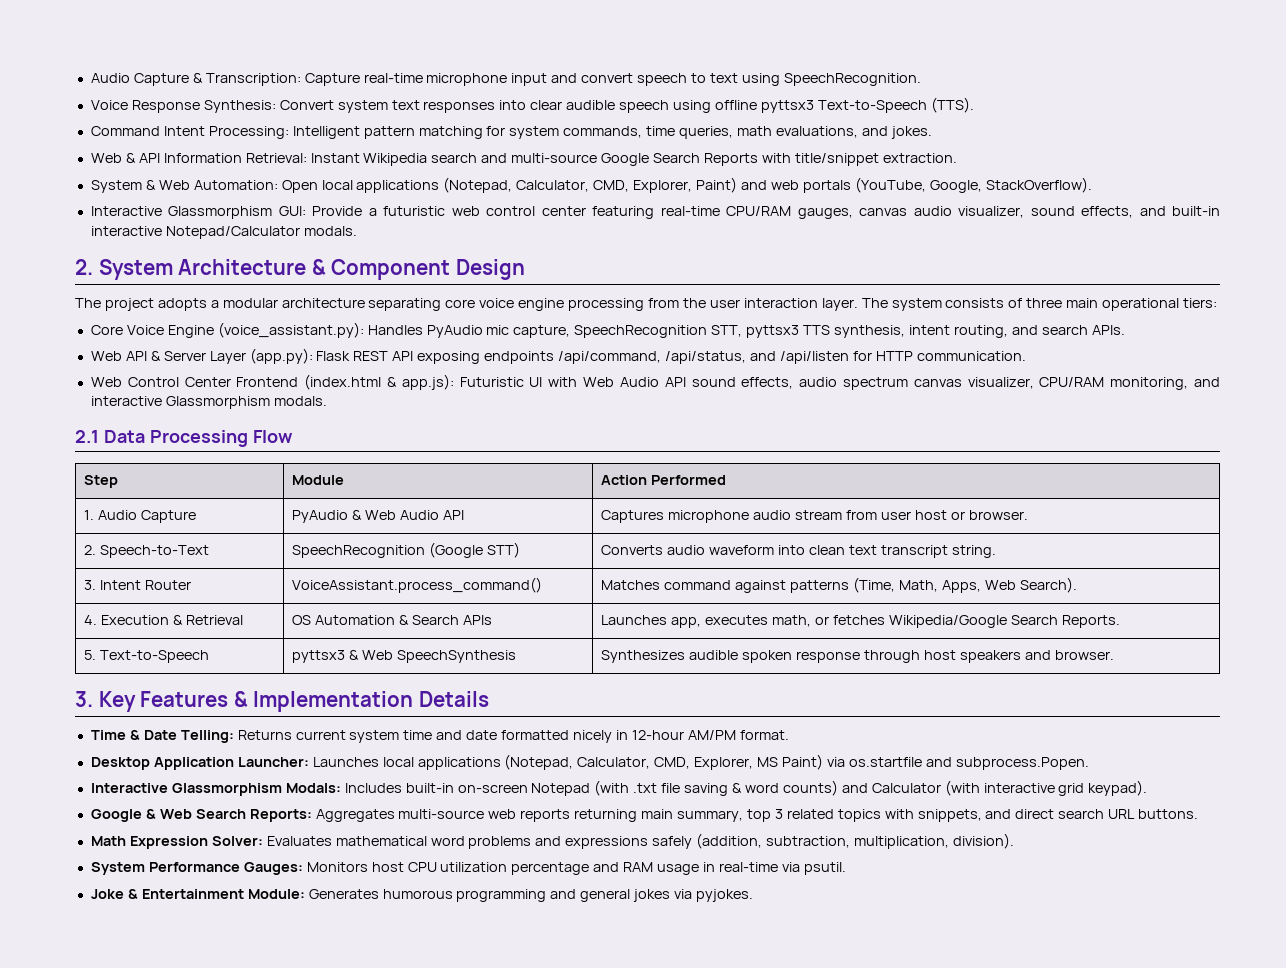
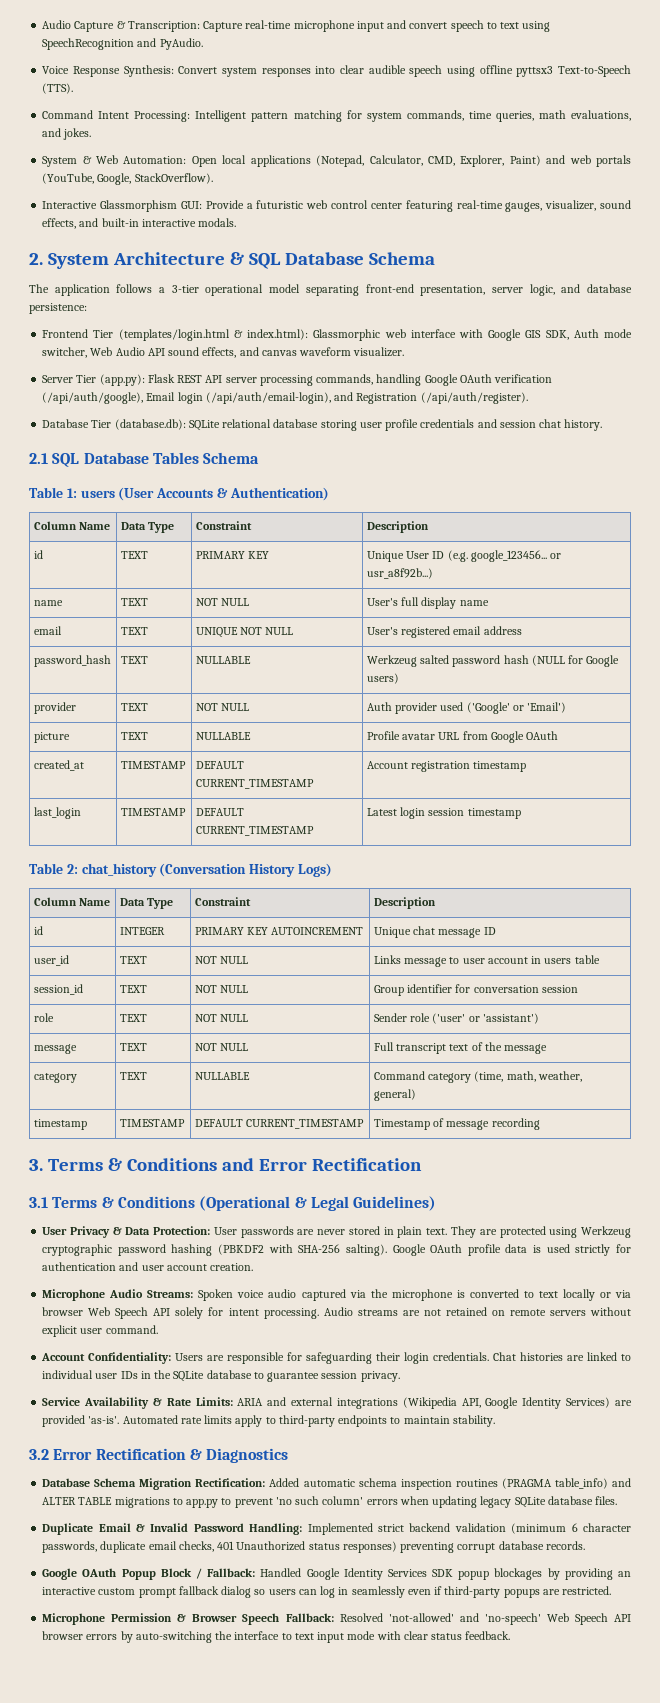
- Audio Capture & Transcription: Capture real-time microphone input and convert speech to text using SpeechRecognition.
+ Audio Capture & Transcription: Capture real-time microphone input and convert speech to text using SpeechRecognition and PyAudio.
- Voice Response Synthesis: Convert system text responses into clear audible speech using offline pyttsx3 Text-to-Speech (TTS).
+ Voice Response Synthesis: Convert system responses into clear audible speech using offline pyttsx3 Text-to-Speech (TTS).
- Web & API Information Retrieval: Instant Wikipedia search and multi-source Google Search Reports with title/snippet extraction.
- Interactive Glassmorphism GUI: Provide a futuristic web control center featuring real-time CPU/RAM gauges, canvas audio visualizer, sound effects, and built-in interactive Notepad/Calculator modals.
+ Interactive Glassmorphism GUI: Provide a futuristic web control center featuring real-time gauges, visualizer, sound effects, and built-in interactive modals.
- 2. System Architecture & Component Design
- The project adopts a modular architecture separating core voice engine processing from the user interaction layer. The system consists of three main operational tiers:
- Core Voice Engine (voice_assistant.py): Handles PyAudio mic capture, SpeechRecognition STT, pyttsx3 TTS synthesis, intent routing, and search APIs.
- Web API & Server Layer (app.py): Flask REST API exposing endpoints /api/command, /api/status, and /api/listen for HTTP communication.
- Web Control Center Frontend (index.html & app.js): Futuristic UI with Web Audio API sound effects, audio spectrum canvas visualizer, CPU/RAM monitoring, and interactive Glassmorphism modals.
- 2.1 Data Processing Flow
- Step | Module | Action Performed
- 1. Audio Capture | PyAudio & Web Audio API | Captures microphone audio stream from user host or browser.
- 2. Speech-to-Text | SpeechRecognition (Google STT) | Converts audio waveform into clean text transcript string.
- 3. Intent Router | VoiceAssistant.process_command() | Matches command against patterns (Time, Math, Apps, Web Search).
- 4. Execution & Retrieval | OS Automation & Search APIs | Launches app, executes math, or fetches Wikipedia/Google Search Reports.
- 5. Text-to-Speech | pyttsx3 & Web SpeechSynthesis | Synthesizes audible spoken response through host speakers and browser.
- 3. Key Features & Implementation Details
- Time & Date Telling: Returns current system time and date formatted nicely in 12-hour AM/PM format.
- Desktop Application Launcher: Launches local applications (Notepad, Calculator, CMD, Explorer, MS Paint) via os.startfile and subprocess.Popen.
- Interactive Glassmorphism Modals: Includes built-in on-screen Notepad (with .txt file saving & word counts) and Calculator (with interactive grid keypad).
- Google & Web Search Reports: Aggregates multi-source web reports returning main summary, top 3 related topics with snippets, and direct search URL buttons.
- Math Expression Solver: Evaluates mathematical word problems and expressions safely (addition, subtraction, multiplication, division).
- System Performance Gauges: Monitors host CPU utilization percentage and RAM usage in real-time via psutil.
- Joke & Entertainment Module: Generates humorous programming and general jokes via pyjokes.
+ 2. System Architecture & SQL Database Schema
+ The application follows a 3-tier operational model separating front-end presentation, server logic, and database persistence:
+ Frontend Tier (templates/login.html & index.html): Glassmorphic web interface with Google GIS SDK, Auth mode switcher, Web Audio API sound effects, and canvas waveform visualizer.
+ Server Tier (app.py): Flask REST API server processing commands, handling Google OAuth verification (/api/auth/google), Email login (/api/auth/email-login), and Registration (/api/auth/register).
+ Database Tier (database.db): SQLite relational database storing user profile credentials and session chat history.
+ 2.1 SQL Database Tables Schema
+ Table 1: users (User Accounts & Authentication)
+ Column Name | Data Type | Constraint | Description
+ id | TEXT | PRIMARY KEY | Unique User ID (e.g. google_123456... or usr_a8f92b...)
+ name | TEXT | NOT NULL | User's full display name
+ email | TEXT | UNIQUE NOT NULL | User's registered email address
+ password_hash | TEXT | NULLABLE | Werkzeug salted password hash (NULL for Google users)
+ provider | TEXT | NOT NULL | Auth provider used ('Google' or 'Email')
+ picture | TEXT | NULLABLE | Profile avatar URL from Google OAuth
+ created_at | TIMESTAMP | DEFAULT CURRENT_TIMESTAMP | Account registration timestamp
+ last_login | TIMESTAMP | DEFAULT CURRENT_TIMESTAMP | Latest login session timestamp
+ Table 2: chat_history (Conversation History Logs)
+ Column Name | Data Type | Constraint | Description
+ id | INTEGER | PRIMARY KEY AUTOINCREMENT | Unique chat message ID
+ user_id | TEXT | NOT NULL | Links message to user account in users table
+ session_id | TEXT | NOT NULL | Group identifier for conversation session
+ role | TEXT | NOT NULL | Sender role ('user' or 'assistant')
+ message | TEXT | NOT NULL | Full transcript text of the message
+ category | TEXT | NULLABLE | Command category (time, math, weather, general)
+ timestamp | TIMESTAMP | DEFAULT CURRENT_TIMESTAMP | Timestamp of message recording
+ 3. Terms & Conditions and Error Rectification
+ 3.1 Terms & Conditions (Operational & Legal Guidelines)
+ User Privacy & Data Protection: User passwords are never stored in plain text. They are protected using Werkzeug cryptographic password hashing (PBKDF2 with SHA-256 salting). Google OAuth profile data is used strictly for authentication and user account creation.
+ Microphone Audio Streams: Spoken voice audio captured via the microphone is converted to text locally or via browser Web Speech API solely for intent processing. Audio streams are not retained on remote servers without explicit user command.
+ Account Confidentiality: Users are responsible for safeguarding their login credentials. Chat histories are linked to individual user IDs in the SQLite database to guarantee session privacy.
+ Service Availability & Rate Limits: ARIA and external integrations (Wikipedia API, Google Identity Services) are provided 'as-is'. Automated rate limits apply to third-party endpoints to maintain stability.
+ 3.2 Error Rectification & Diagnostics
+ Database Schema Migration Rectification: Added automatic schema inspection routines (PRAGMA table_info) and ALTER TABLE migrations to app.py to prevent 'no such column' errors when updating legacy SQLite database files.
+ Duplicate Email & Invalid Password Handling: Implemented strict backend validation (minimum 6 character passwords, duplicate email checks, 401 Unauthorized status responses) preventing corrupt database records.
+ Google OAuth Popup Block / Fallback: Handled Google Identity Services SDK popup blockages by providing an interactive custom prompt fallback dialog so users can log in seamlessly even if third-party popups are restricted.
+ Microphone Permission & Browser Speech Fallback: Resolved 'not-allowed' and 'no-speech' Web Speech API browser errors by auto-switching the interface to text input mode with clear status feedback.

